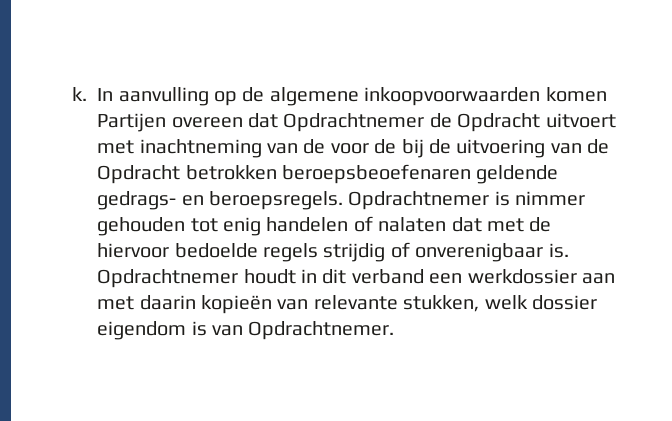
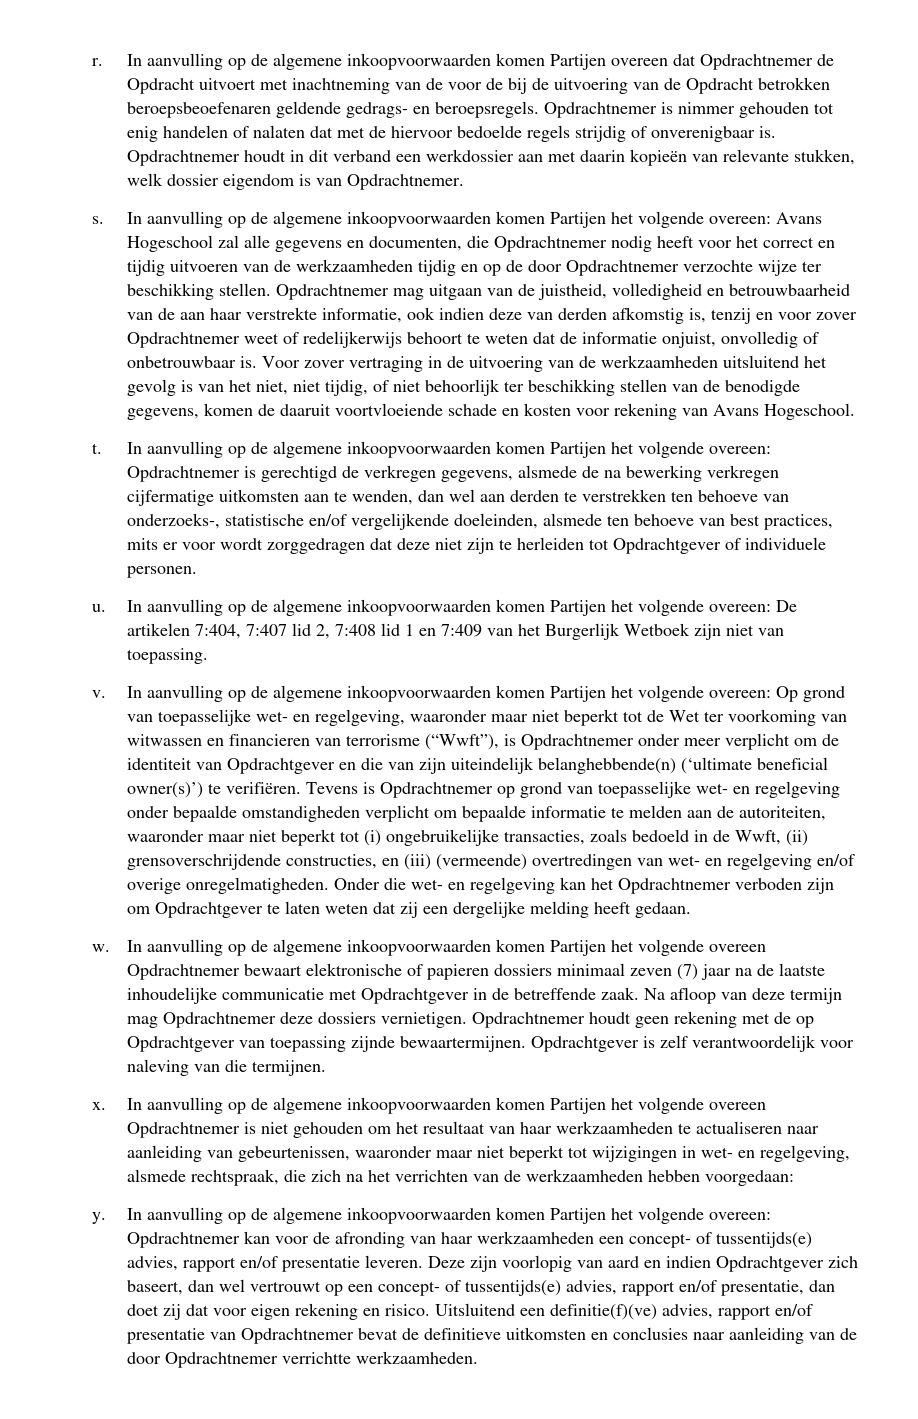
- k.
+ r.
+ s. In aanvulling op de algemene inkoopvoorwaarden komen Partijen het volgende overeen: Avans Hogeschool zal alle gegevens en documenten, die Opdrachtnemer nodig heeft voor het correct en tijdig uitvoeren van de werkzaamheden tijdig en op de door Opdrachtnemer verzochte wijze ter beschikking stellen. Opdrachtnemer mag uitgaan van de juistheid, volledigheid en betrouwbaarheid van de aan haar verstrekte informatie, ook indien deze van derden afkomstig is, tenzij en voor zover Opdrachtnemer weet of redelijkerwijs behoort te weten dat de informatie onjuist, onvolledig of onbetrouwbaar is. Voor zover vertraging in de uitvoering van de werkzaamheden uitsluitend het gevolg is van het niet, niet tijdig, of niet behoorlijk ter beschikking stellen van de benodigde gegevens, komen de daaruit voortvloeiende schade en kosten voor rekening van Avans Hogeschool.
+ t. In aanvulling op de algemene inkoopvoorwaarden komen Partijen het volgende overeen: Opdrachtnemer is gerechtigd de verkregen gegevens, alsmede de na bewerking verkregen cijfermatige uitkomsten aan te wenden, dan wel aan derden te verstrekken ten behoeve van onderzoeks-, statistische en/of vergelijkende doeleinden, alsmede ten behoeve van best practices, mits er voor wordt zorggedragen dat deze niet zijn te herleiden tot Opdrachtgever of individuele personen.
+ u. In aanvulling op de algemene inkoopvoorwaarden komen Partijen het volgende overeen: De artikelen 7:404, 7:407 lid 2, 7:408 lid 1 en 7:409 van het Burgerlijk Wetboek zijn niet van toepassing.
+ v. In aanvulling op de algemene inkoopvoorwaarden komen Partijen het volgende overeen: Op grond van toepasselijke wet- en regelgeving, waaronder maar niet beperkt tot de Wet ter voorkoming van witwassen en financieren van terrorisme (“Wwft”), is Opdrachtnemer onder meer verplicht om de identiteit van Opdrachtgever en die van zijn uiteindelijk belanghebbende(n) (‘ultimate beneficial owner(s)’) te verifiëren. Tevens is Opdrachtnemer op grond van toepasselijke wet- en regelgeving onder bepaalde omstandigheden verplicht om bepaalde informatie te melden aan de autoriteiten, waaronder maar niet beperkt tot (i) ongebruikelijke transacties, zoals bedoeld in de Wwft, (ii) grensoverschrijdende constructies, en (iii) (vermeende) overtredingen van wet- en regelgeving en/of overige onregelmatigheden. Onder die wet- en regelgeving kan het Opdrachtnemer verboden zijn om Opdrachtgever te laten weten dat zij een dergelijke melding heeft gedaan.
+ w. In aanvulling op de algemene inkoopvoorwaarden komen Partijen het volgende overeen Opdrachtnemer bewaart elektronische of papieren dossiers minimaal zeven (7) jaar na de laatste inhoudelijke communicatie met Opdrachtgever in de betreffende zaak. Na afloop van deze termijn mag Opdrachtnemer deze dossiers vernietigen. Opdrachtnemer houdt geen rekening met de op Opdrachtgever van toepassing zijnde bewaartermijnen. Opdrachtgever is zelf verantwoordelijk voor naleving van die termijnen.
+ x. In aanvulling op de algemene inkoopvoorwaarden komen Partijen het volgende overeen Opdrachtnemer is niet gehouden om het resultaat van haar werkzaamheden te actualiseren naar aanleiding van gebeurtenissen, waaronder maar niet beperkt tot wijzigingen in wet- en regelgeving, alsmede rechtspraak, die zich na het verrichten van de werkzaamheden hebben voorgedaan:
+ y. In aanvulling op de algemene inkoopvoorwaarden komen Partijen het volgende overeen: Opdrachtnemer kan voor de afronding van haar werkzaamheden een concept- of tussentijds(e) advies, rapport en/of presentatie leveren. Deze zijn voorlopig van aard en indien Opdrachtgever zich baseert, dan wel vertrouwt op een concept- of tussentijds(e) advies, rapport en/of presentatie, dan doet zij dat voor eigen rekening en risico. Uitsluitend een definitie(f)(ve) advies, rapport en/of presentatie van Opdrachtnemer bevat de definitieve uitkomsten en conclusies naar aanleiding van de door Opdrachtnemer verrichtte werkzaamheden.

